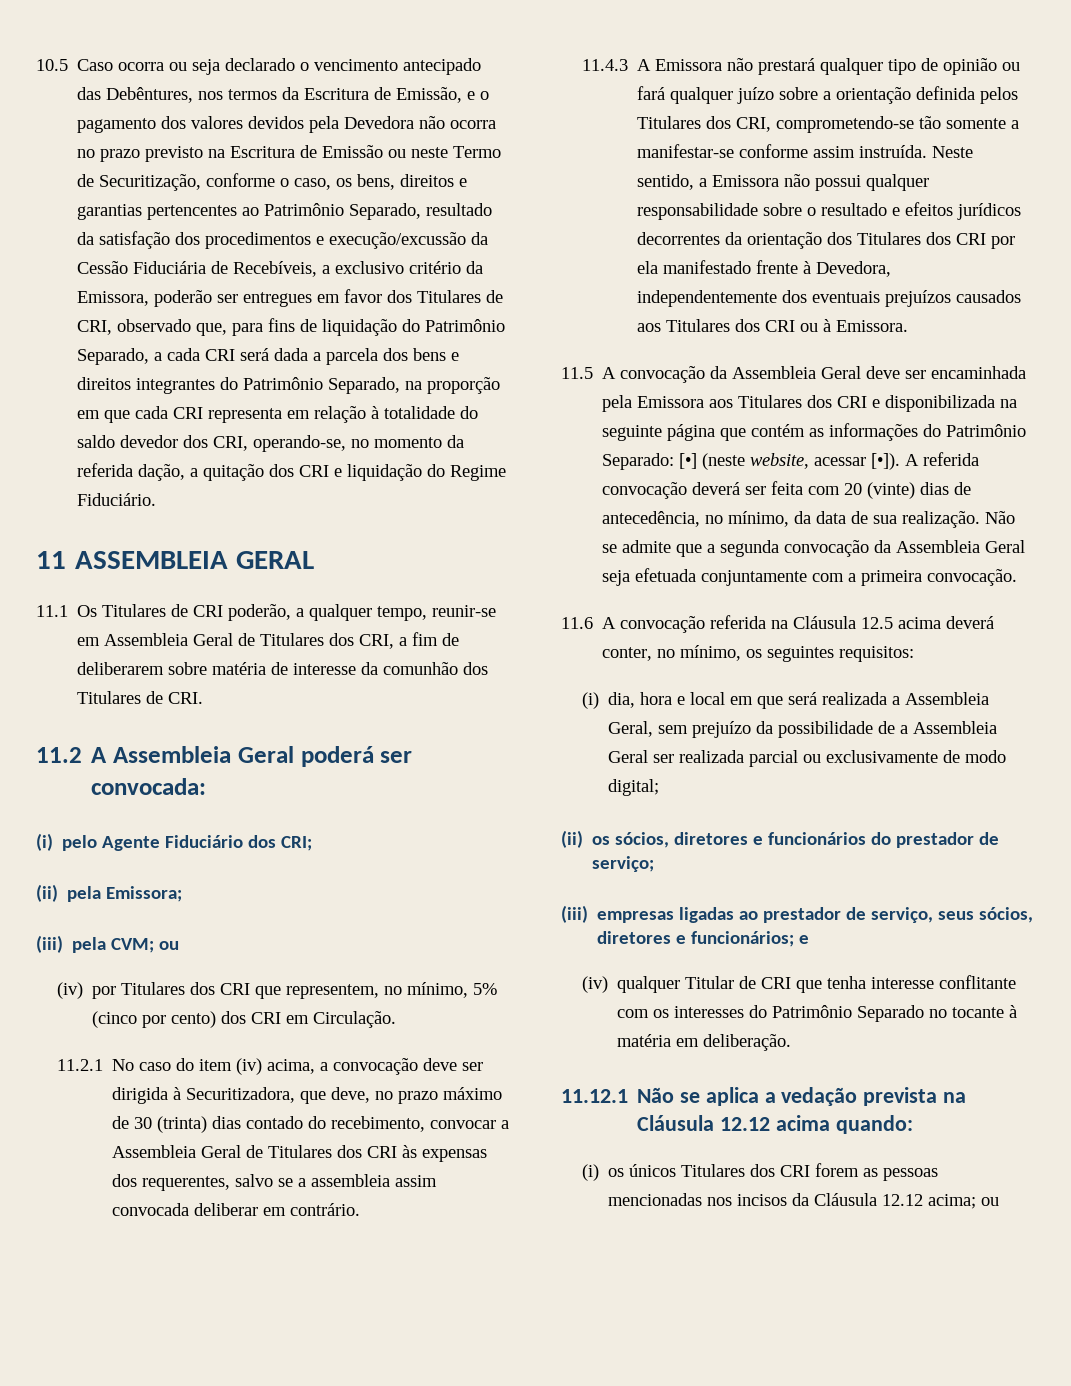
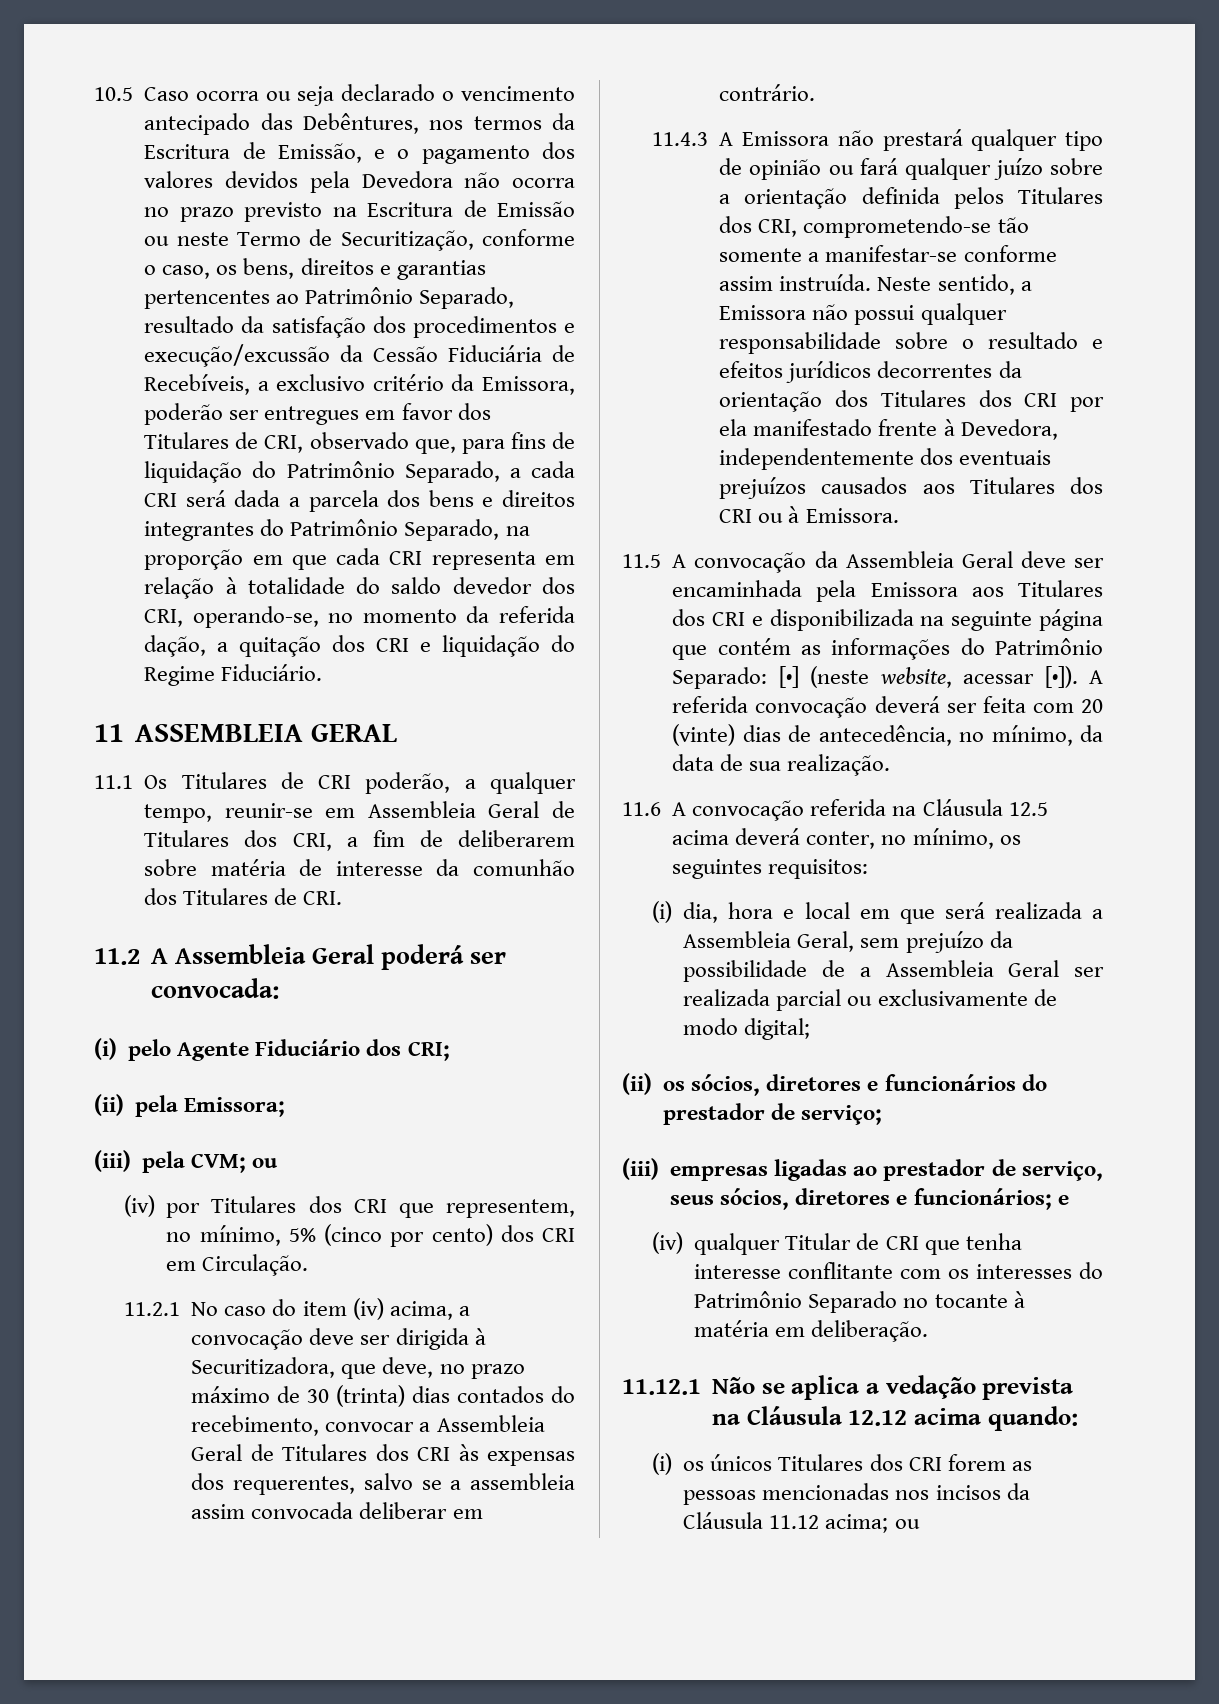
- 11.2.1 No caso do item (iv) acima, a convocação deve ser dirigida à Securitizadora, que deve, no prazo máximo de 30 (trinta) dias contado do recebimento, convocar a Assembleia Geral de Titulares dos CRI às expensas dos requerentes, salvo se a assembleia assim convocada deliberar em contrário.
+ 11.2.1 No caso do item (iv) acima, a convocação deve ser dirigida à Securitizadora, que deve, no prazo máximo de 30 (trinta) dias contados do recebimento, convocar a Assembleia Geral de Titulares dos CRI às expensas dos requerentes, salvo se a assembleia assim convocada deliberar em contrário.
- Não se admite que a segunda convocação da Assembleia Geral seja efetuada conjuntamente com a primeira convocação.
- (i) os únicos Titulares dos CRI forem as pessoas mencionadas nos incisos da Cláusula 12.12 acima; ou
+ (i) os únicos Titulares dos CRI forem as pessoas mencionadas nos incisos da Cláusula 11.12 acima; ou

